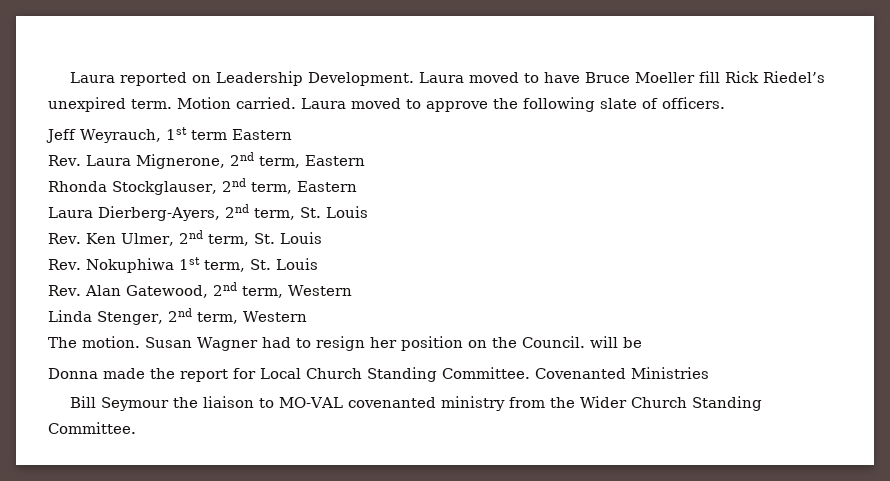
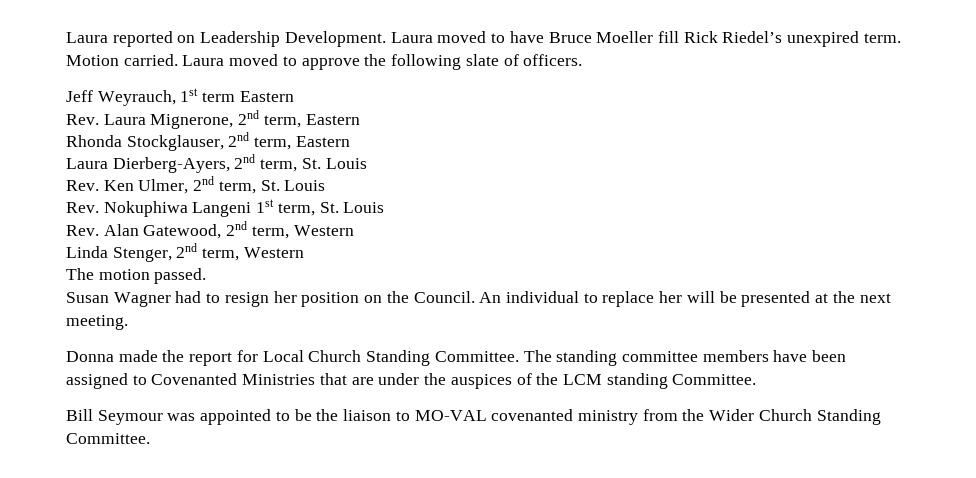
- Rev. Nokuphiwa 1st term, St. Louis
+ Rev. Nokuphiwa Langeni 1st term, St. Louis
- The motion. Susan Wagner had to resign her position on the Council. will be
+ The motion passed.
+ Susan Wagner had to resign her position on the Council. An individual to replace her will be presented at the next meeting.
- Covenanted Ministries
- Bill Seymour the liaison to MO-VAL covenanted ministry from the Wider Church Standing Committee.
+ The standing committee members have been assigned to Covenanted Ministries that are under the auspices of the LCM standing Committee.
+ Bill Seymour was appointed to be the liaison to MO-VAL covenanted ministry from the Wider Church Standing Committee.

